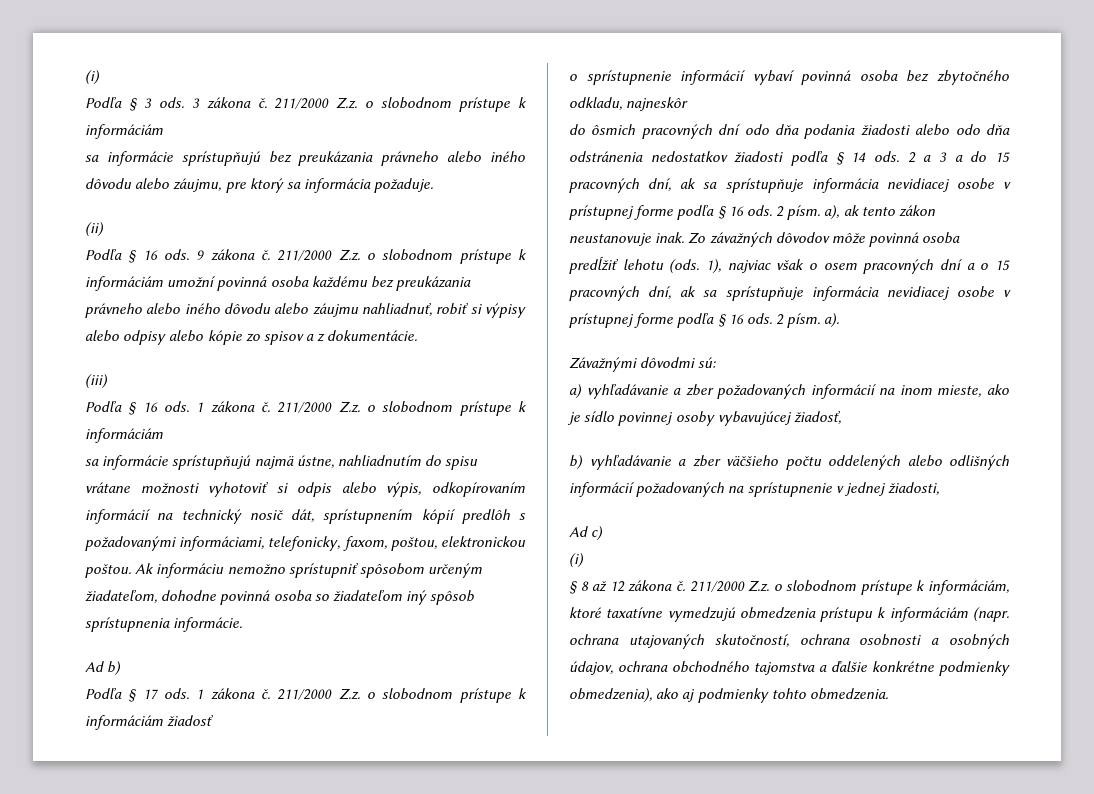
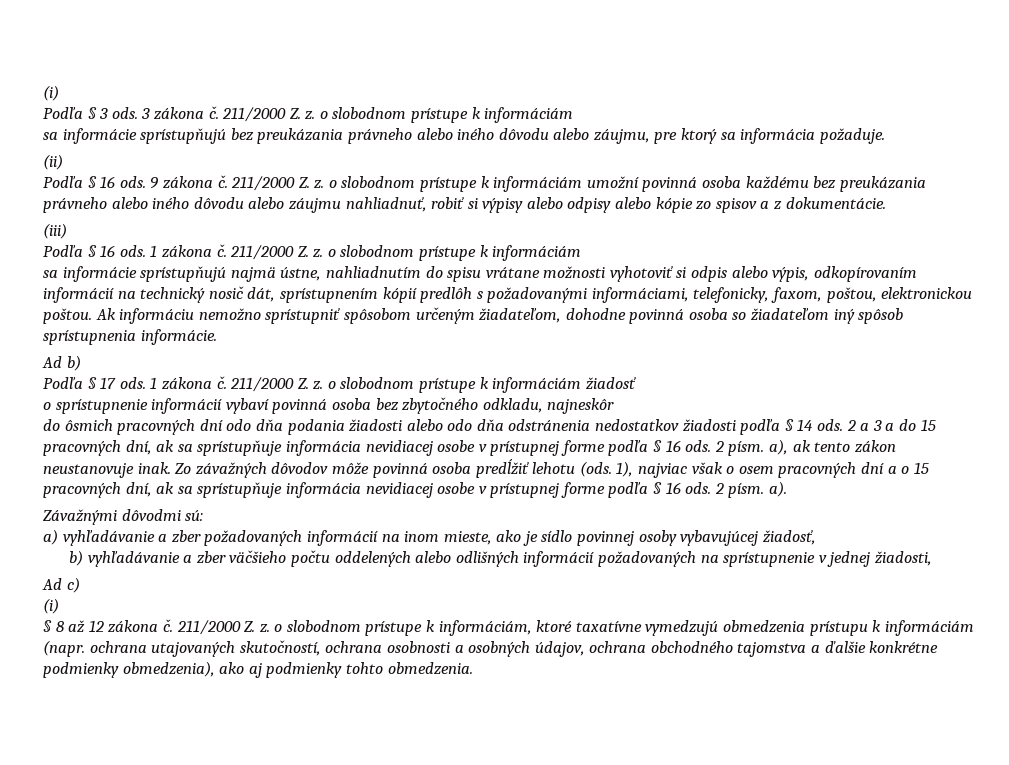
- 3 zákona č. 211/2000 Z.z. o slobodnom prístupe k informáciám
+ 3 zákona č. 211/2000 Z. z. o slobodnom prístupe k informáciám
- 211/2000 Z.z. o slobodnom prístupe k informáciám umožní povinná osoba každému bez preukázania právneho alebo iného dôvodu alebo záujmu nahliadnuť, robiť si výpisy alebo odpisy alebo kópie zo spisov a z dokumentácie.
+ 211/2000 Z. z. o slobodnom prístupe k informáciám umožní povinná osoba každému bez preukázania právneho alebo iného dôvodu alebo záujmu nahliadnuť, robiť si výpisy alebo odpisy alebo kópie zo spisov a z dokumentácie.
- Podľa § 16 ods. 1 zákona č. 211/2000 Z.z. o slobodnom prístupe k informáciám
+ Podľa § 16 ods. 1 zákona č. 211/2000 Z. z. o slobodnom prístupe k informáciám
- 211/2000 Z.z. o slobodnom prístupe k informáciám žiadosť
+ 211/2000 Z. z. o slobodnom prístupe k informáciám žiadosť
- 211/2000 Z.z. o slobodnom prístupe k informáciám, ktoré taxatívne vymedzujú obmedzenia prístupu k informáciám (napr. ochrana utajovaných skutočností, ochrana osobnosti a osobných údajov, ochrana obchodného tajomstva a ďalšie konkrétne podmienky obmedzenia), ako aj podmienky tohto obmedzenia.
+ 211/2000 Z. z. o slobodnom prístupe k informáciám, ktoré taxatívne vymedzujú obmedzenia prístupu k informáciám (napr. ochrana utajovaných skutočností, ochrana osobnosti a osobných údajov, ochrana obchodného tajomstva a ďalšie konkrétne podmienky obmedzenia), ako aj podmienky tohto obmedzenia.

